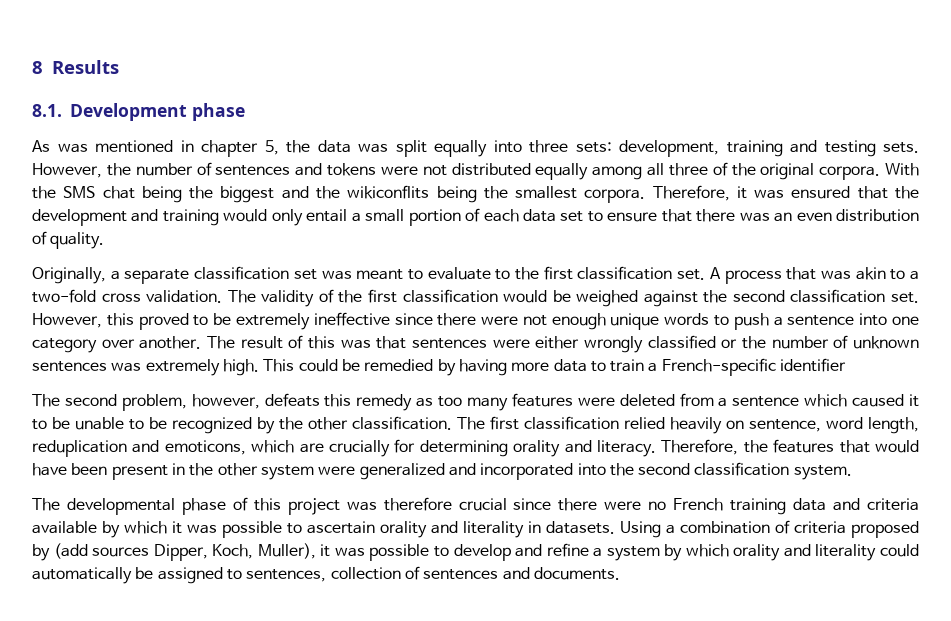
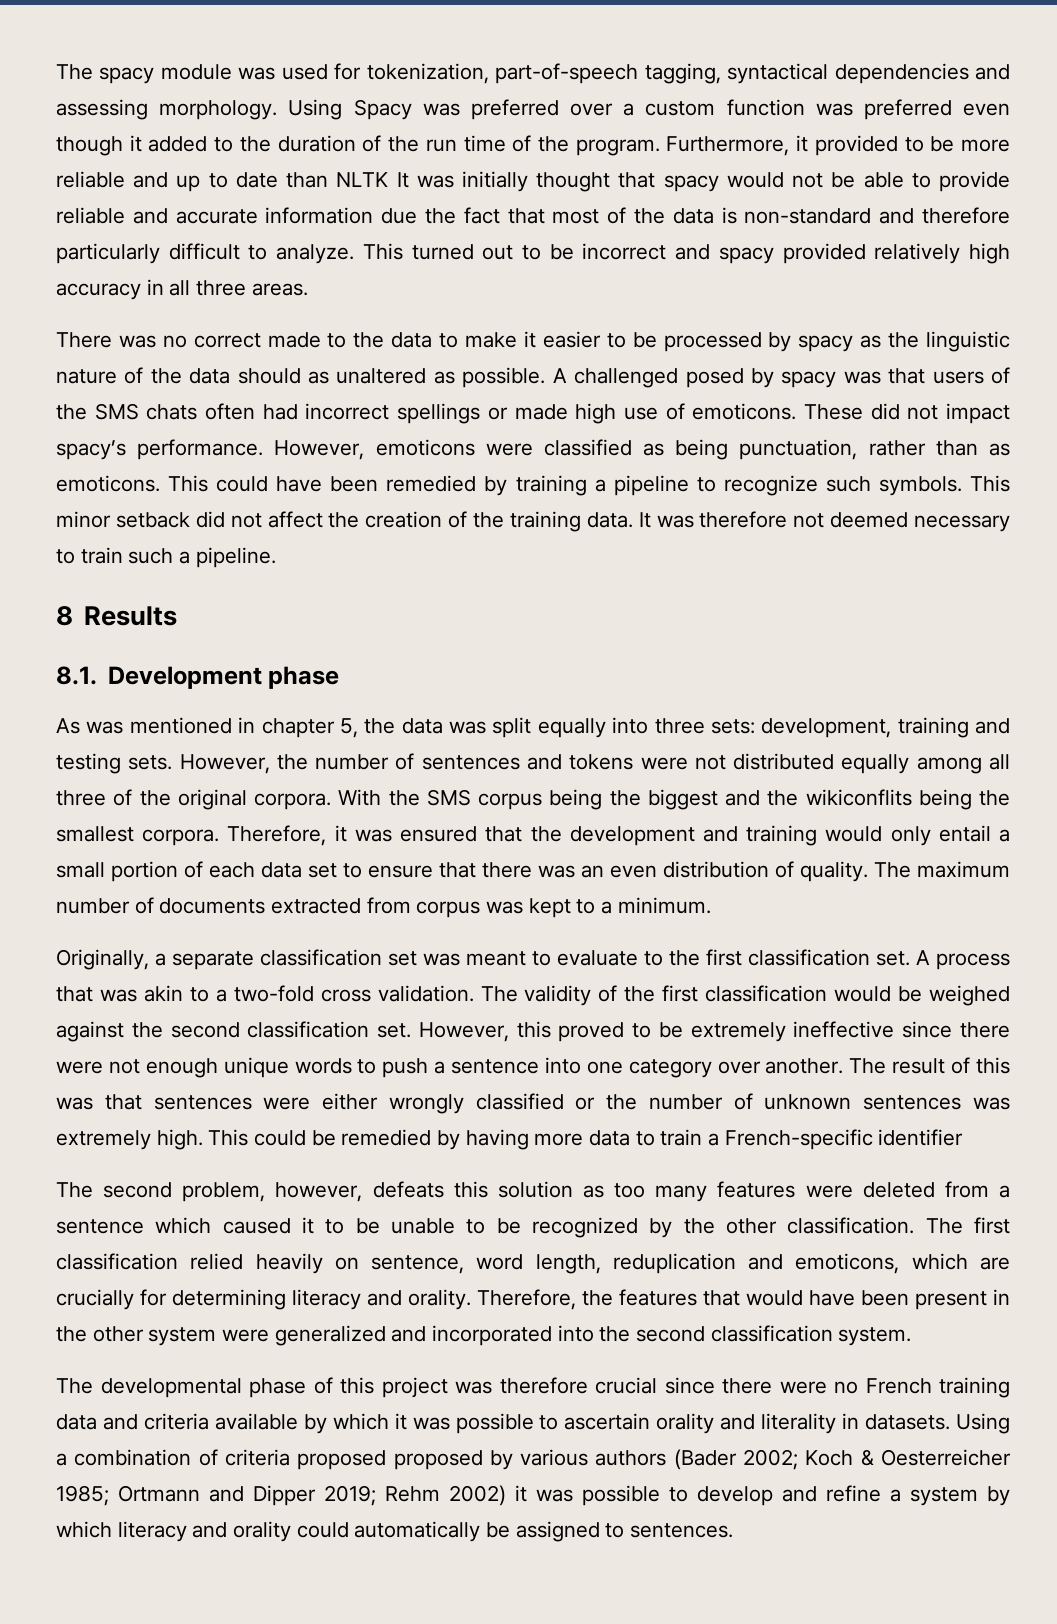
+ The spacy module was used for tokenization, part-of-speech tagging, syntactical dependencies and assessing morphology. Using Spacy was preferred over a custom function was preferred even though it added to the duration of the run time of the program. Furthermore, it provided to be more reliable and up to date than NLTK It was initially thought that spacy would not be able to provide reliable and accurate information due the fact that most of the data is non-standard and therefore particularly difficult to analyze. This turned out to be incorrect and spacy provided relatively high accuracy in all three areas.
+ There was no correct made to the data to make it easier to be processed by spacy as the linguistic nature of the data should as unaltered as possible. A challenged posed by spacy was that users of the SMS chats often had incorrect spellings or made high use of emoticons. These did not impact spacy’s performance. However, emoticons were classified as being punctuation, rather than as emoticons. This could have been remedied by training a pipeline to recognize such symbols. This minor setback did not affect the creation of the training data. It was therefore not deemed necessary to train such a pipeline.
- With the SMS chat being the biggest and the wikiconflits being the smallest corpora.
+ With the SMS corpus being the biggest and the wikiconflits being the smallest corpora.
+ The maximum number of documents extracted from corpus was kept to a minimum.
- The second problem, however, defeats this remedy as too many features were deleted from a sentence which caused it to be unable to be recognized by the other classification.
+ The second problem, however, defeats this solution as too many features were deleted from a sentence which caused it to be unable to be recognized by the other classification.
- The first classification relied heavily on sentence, word length, reduplication and emoticons, which are crucially for determining orality and literacy.
+ The first classification relied heavily on sentence, word length, reduplication and emoticons, which are crucially for determining literacy and orality.
- Using a combination of criteria proposed by (add sources Dipper, Koch, Muller), it was possible to develop and refine a system by which orality and literality could automatically be assigned to sentences, collection of sentences and documents.
+ Using a combination of criteria proposed proposed by various authors (Bader 2002; Koch & Oesterreicher 1985; Ortmann and Dipper 2019; Rehm 2002) it was possible to develop and refine a system by which literacy and orality could automatically be assigned to sentences.

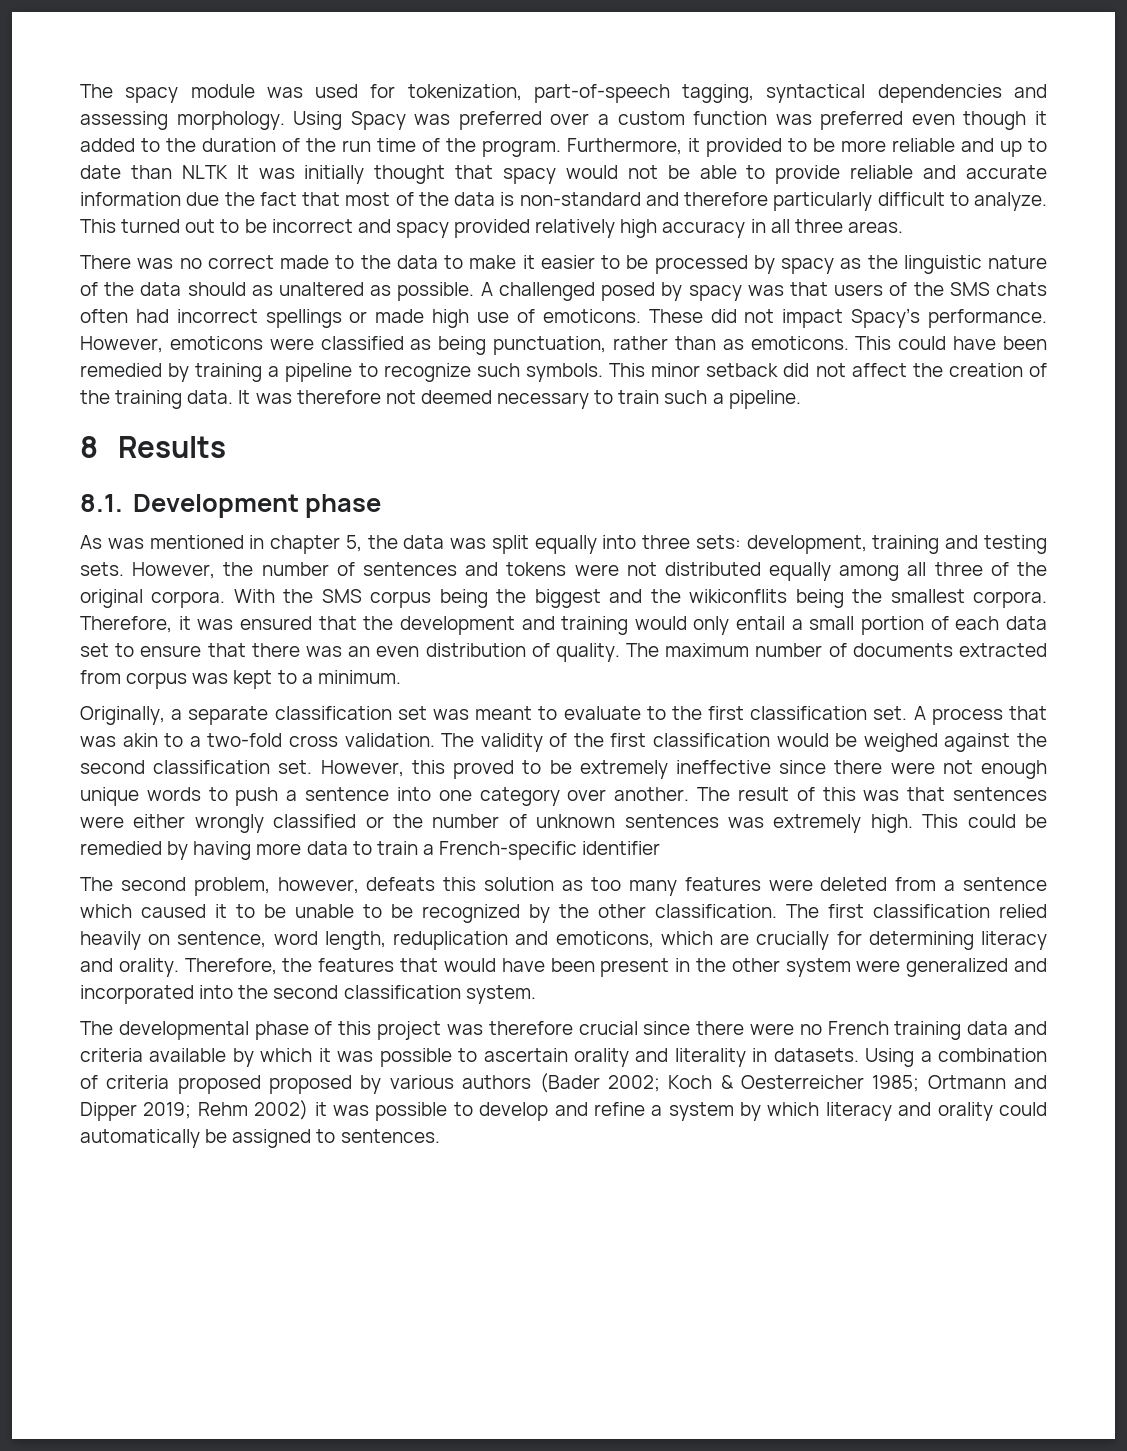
- These did not impact spacy’s performance.
+ These did not impact Spacy’s performance.

